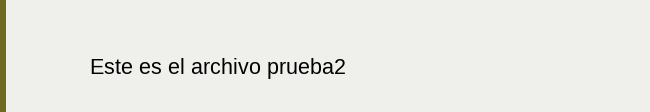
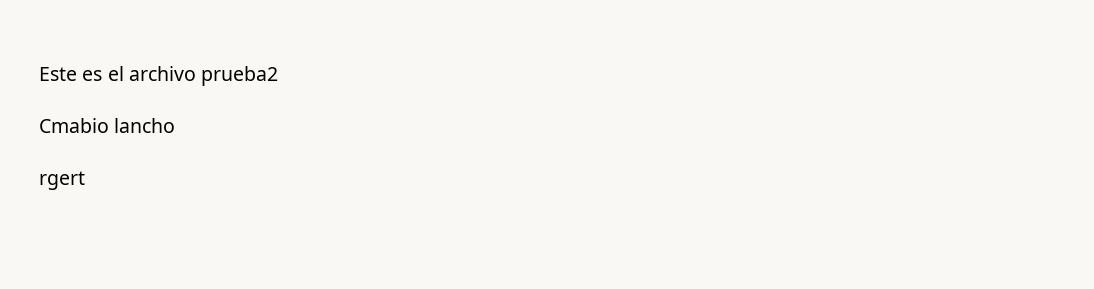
+ Cmabio lancho
+ rgert

